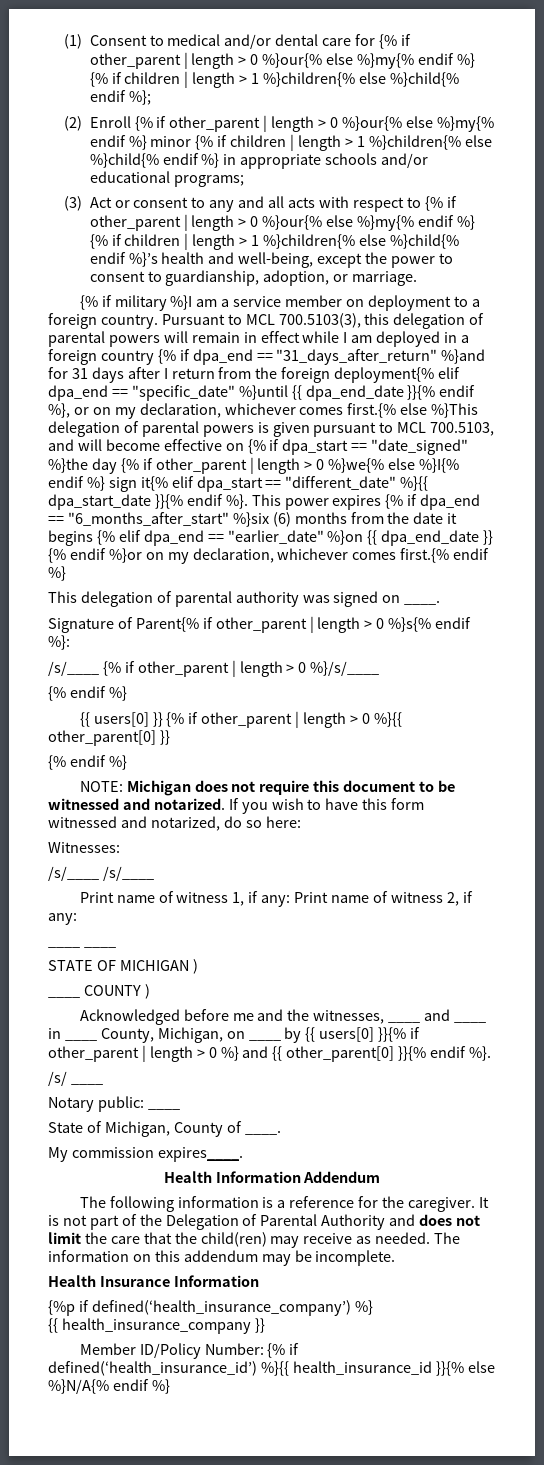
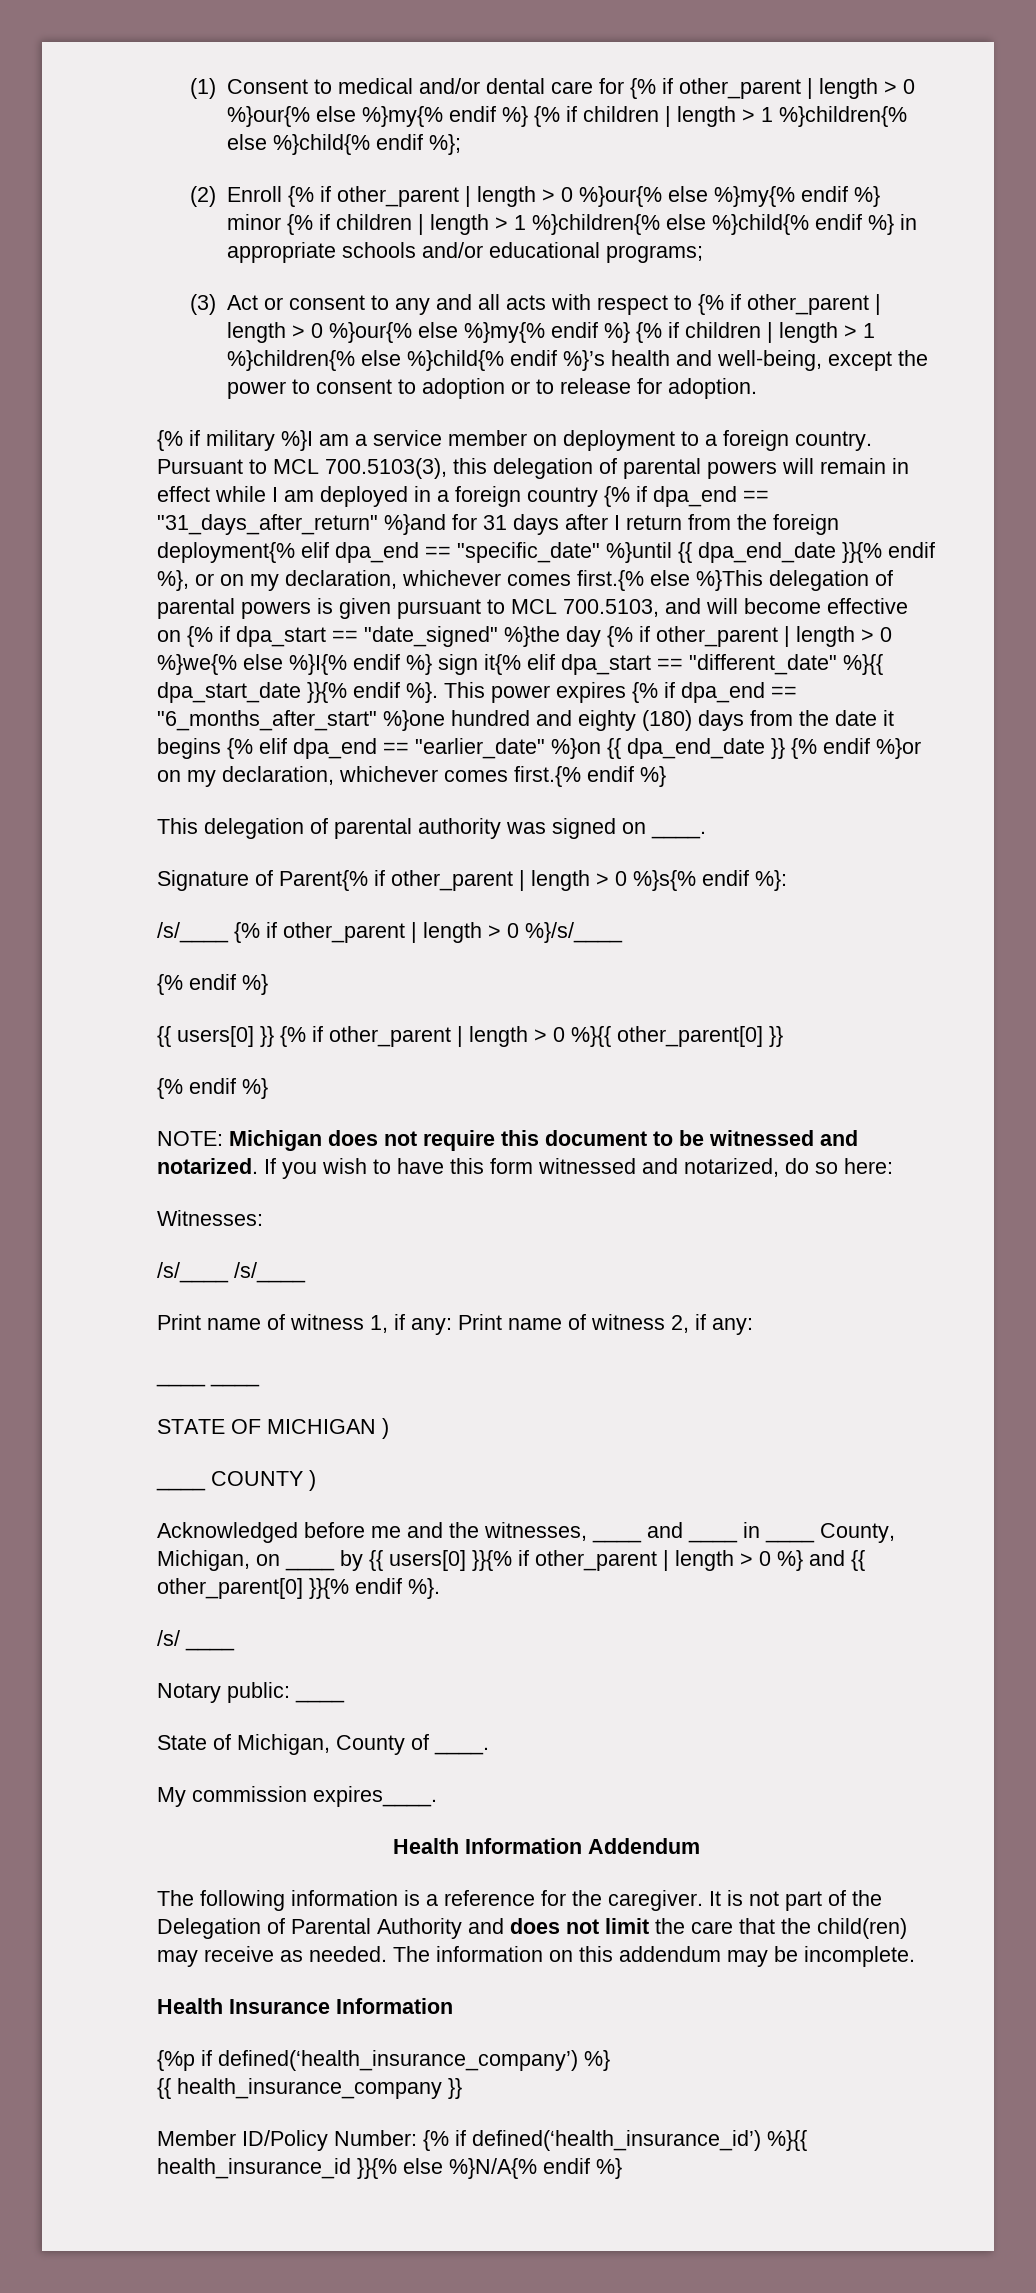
- (3) Act or consent to any and all acts with respect to {% if other_parent | length > 0 %}our{% else %}my{% endif %} {% if children | length > 1 %}children{% else %}child{% endif %}’s health and well-being, except the power to consent to guardianship, adoption, or marriage.
+ (3) Act or consent to any and all acts with respect to {% if other_parent | length > 0 %}our{% else %}my{% endif %} {% if children | length > 1 %}children{% else %}child{% endif %}’s health and well-being, except the power to consent to adoption or to release for adoption.
- This power expires {% if dpa_end == "6_months_after_start" %}six (6) months from the date it begins {% elif dpa_end == "earlier_date" %}on {{ dpa_end_date }} {% endif %}or on my declaration, whichever comes first.{% endif %}
+ This power expires {% if dpa_end == "6_months_after_start" %}one hundred and eighty (180) days from the date it begins {% elif dpa_end == "earlier_date" %}on {{ dpa_end_date }} {% endif %}or on my declaration, whichever comes first.{% endif %}

